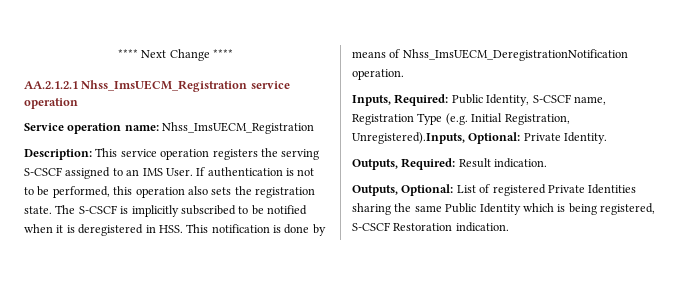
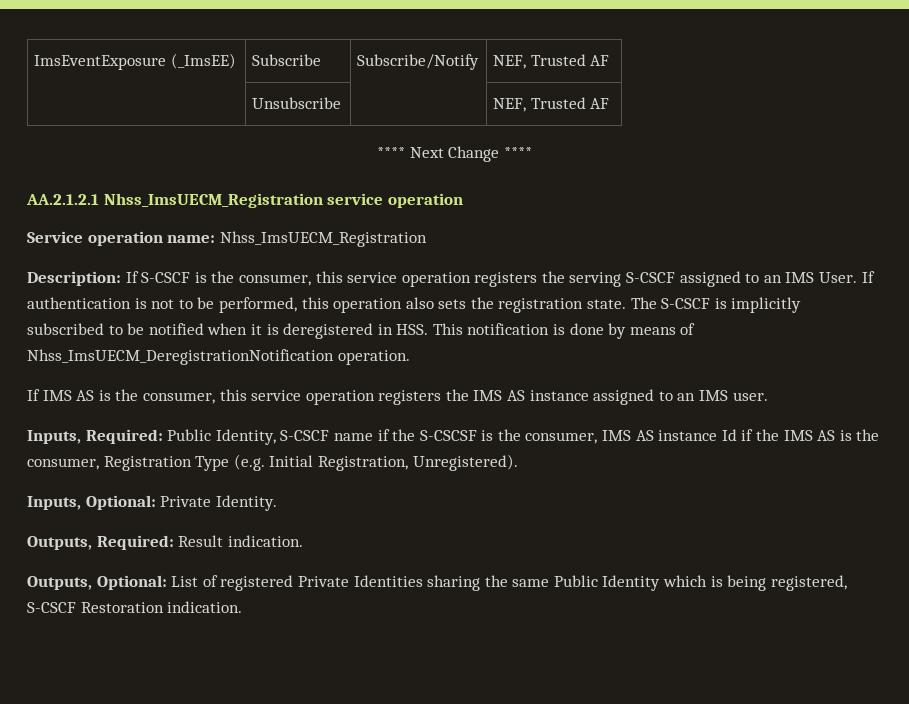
+ ImsEventExposure (_ImsEE) | Subscribe | Subscribe/Notify | NEF, Trusted AF
+ | Unsubscribe | | NEF, Trusted AF
- Description: This service operation registers the serving S-CSCF assigned to an IMS User.
+ Description: If S-CSCF is the consumer, this service operation registers the serving S-CSCF assigned to an IMS User.
+ If IMS AS is the consumer, this service operation registers the IMS AS instance assigned to an IMS user.
- Inputs, Required: Public Identity, S-CSCF name, Registration Type (e.g. Initial Registration, Unregistered).Inputs, Optional: Private Identity.
+ Inputs, Required: Public Identity, S-CSCF name if the S-CSCSF is the consumer, IMS AS instance Id if the IMS AS is the consumer, Registration Type (e.g. Initial Registration, Unregistered).
+ Inputs, Optional: Private Identity.

